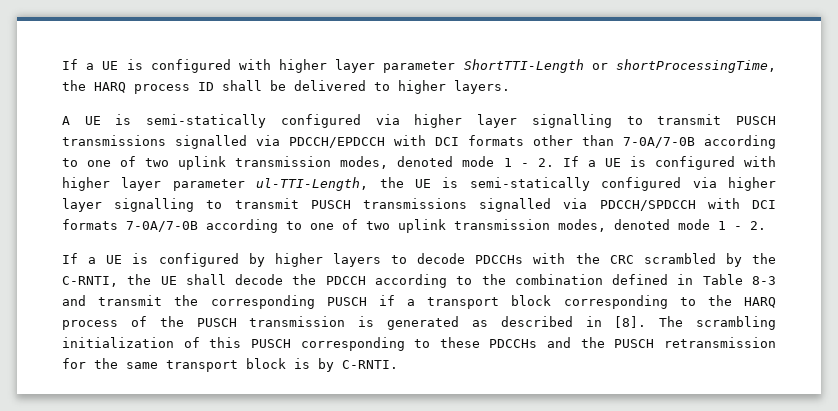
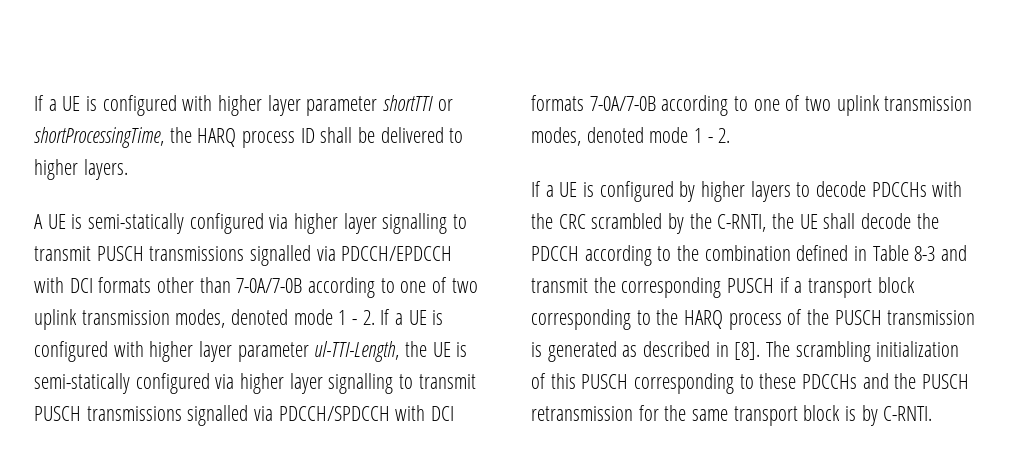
- If a UE is configured with higher layer parameter ShortTTI-Length or shortProcessingTime, the HARQ process ID shall be delivered to higher layers.
+ If a UE is configured with higher layer parameter shortTTI or shortProcessingTime, the HARQ process ID shall be delivered to higher layers.

